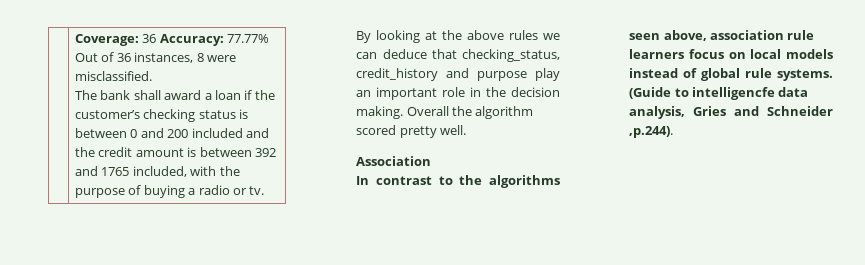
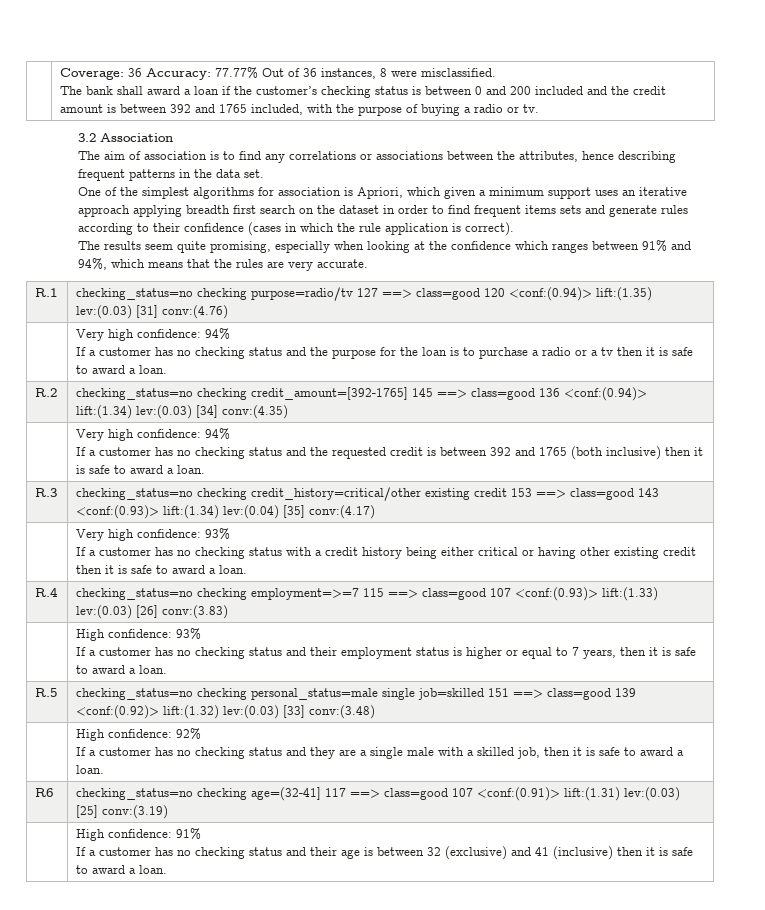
- By looking at the above rules we can deduce that checking_status, credit_history and purpose play an important role in the decision making. Overall the algorithm scored pretty well.
- Association
- In contrast to the algorithms seen above, association rule learners focus on local models instead of global rule systems. (Guide to intelligencfe data analysis, Gries and Schneider ,p.244).
+ 3.2 Association
+ The aim of association is to find any correlations or associations between the attributes, hence describing frequent patterns in the data set.
+ One of the simplest algorithms for association is Apriori, which given a minimum support uses an iterative approach applying breadth first search on the dataset in order to find frequent items sets and generate rules according to their confidence (cases in which the rule application is correct).
+ The results seem quite promising, especially when looking at the confidence which ranges between 91% and 94%, which means that the rules are very accurate.
+ R.1 | checking_status=no checking purpose=radio/tv 127 ==> class=good 120 <conf:(0.94)> lift:(1.35) lev:(0.03) [31] conv:(4.76)
+ | Very high confidence: 94%
+ If a customer has no checking status and the purpose for the loan is to purchase a radio or a tv then it is safe to award a loan.
+ R.2 | checking_status=no checking credit_amount=[392-1765] 145 ==> class=good 136 <conf:(0.94)> lift:(1.34) lev:(0.03) [34] conv:(4.35)
+ | Very high confidence: 94%
+ If a customer has no checking status and the requested credit is between 392 and 1765 (both inclusive) then it is safe to award a loan.
+ R.3 | checking_status=no checking credit_history=critical/other existing credit 153 ==> class=good 143 <conf:(0.93)> lift:(1.34) lev:(0.04) [35] conv:(4.17)
+ | Very high confidence: 93%
+ If a customer has no checking status with a credit history being either critical or having other existing credit then it is safe to award a loan.
+ R.4 | checking_status=no checking employment=>=7 115 ==> class=good 107 <conf:(0.93)> lift:(1.33) lev:(0.03) [26] conv:(3.83)
+ | High confidence: 93%
+ If a customer has no checking status and their employment status is higher or equal to 7 years, then it is safe to award a loan.
+ R.5 | checking_status=no checking personal_status=male single job=skilled 151 ==> class=good 139 <conf:(0.92)> lift:(1.32) lev:(0.03) [33] conv:(3.48)
+ | High confidence: 92%
+ If a customer has no checking status and they are a single male with a skilled job, then it is safe to award a loan.
+ R6 | checking_status=no checking age=(32-41] 117 ==> class=good 107 <conf:(0.91)> lift:(1.31) lev:(0.03) [25] conv:(3.19)
+ | High confidence: 91%
+ If a customer has no checking status and their age is between 32 (exclusive) and 41 (inclusive) then it is safe to award a loan.

